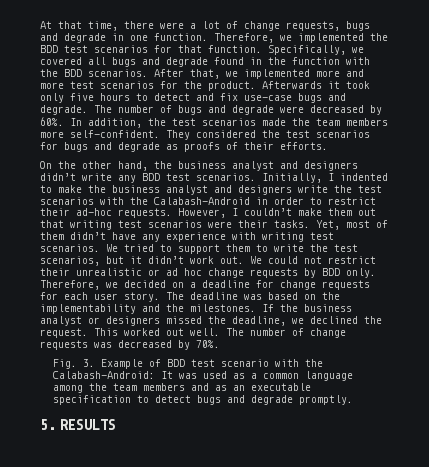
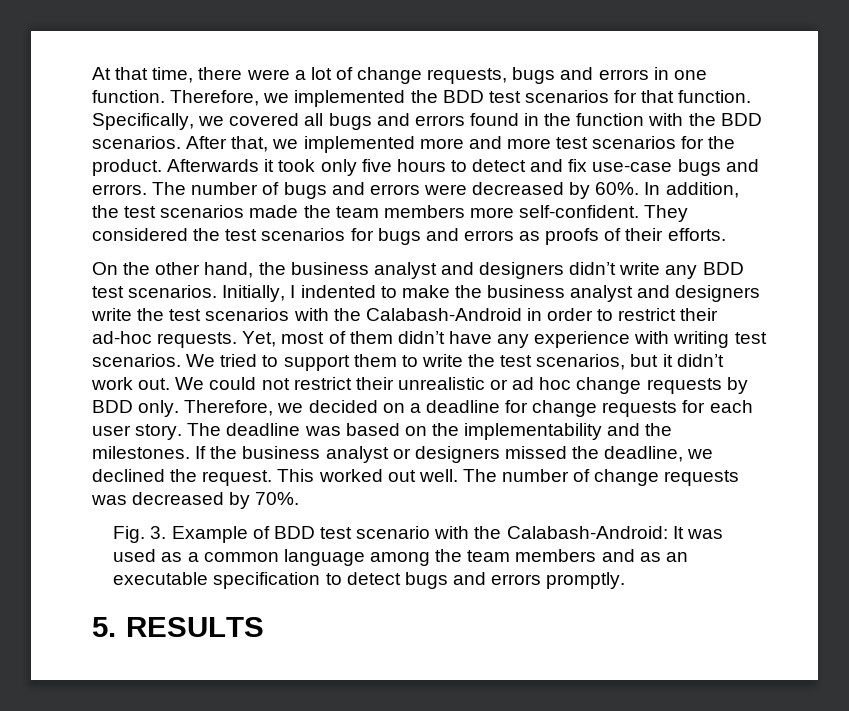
- At that time, there were a lot of change requests, bugs and degrade in one function.
+ At that time, there were a lot of change requests, bugs and errors in one function.
- Specifically, we covered all bugs and degrade found in the function with the BDD scenarios.
+ Specifically, we covered all bugs and errors found in the function with the BDD scenarios.
- Afterwards it took only five hours to detect and fix use-case bugs and degrade.
+ Afterwards it took only five hours to detect and fix use-case bugs and errors.
- The number of bugs and degrade were decreased by 60%.
+ The number of bugs and errors were decreased by 60%.
- They considered the test scenarios for bugs and degrade as proofs of their efforts.
+ They considered the test scenarios for bugs and errors as proofs of their efforts.
- However, I couldn’t make them out that writing test scenarios were their tasks.
- Fig. 3. Example of BDD test scenario with the Calabash-Android: It was used as a common language among the team members and as an executable specification to detect bugs and degrade promptly.
+ Fig. 3. Example of BDD test scenario with the Calabash-Android: It was used as a common language among the team members and as an executable specification to detect bugs and errors promptly.

